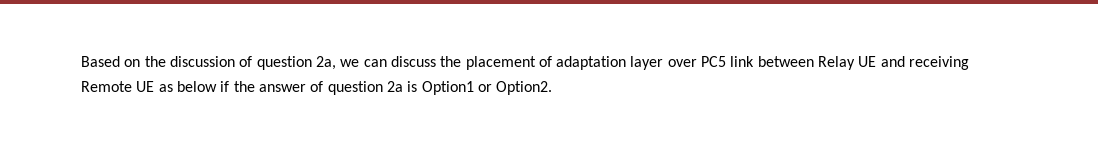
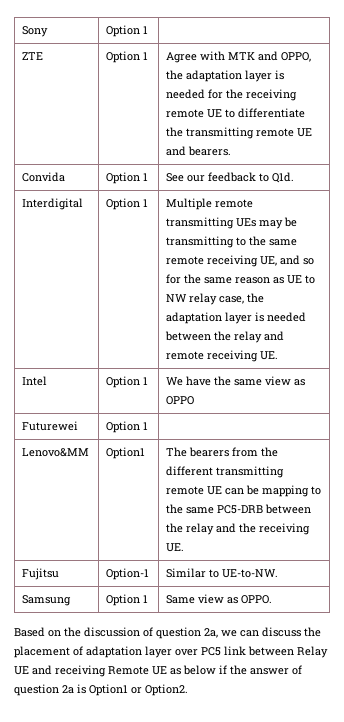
+ Sony | Option 1 |
+ ZTE | Option 1 | Agree with MTK and OPPO, the adaptation layer is needed for the receiving remote UE to differentiate the transmitting remote UE and bearers.
+ Convida | Option 1 | See our feedback to Q1d.
+ Interdigital | Option 1 | Multiple remote transmitting UEs may be transmitting to the same remote receiving UE, and so for the same reason as UE to NW relay case, the adaptation layer is needed between the relay and remote receiving UE.
+ Intel | Option 1 | We have the same view as OPPO
+ Futurewei | Option 1 |
+ Lenovo&MM | Option1 | The bearers from the different transmitting remote UE can be mapping to the same PC5-DRB between the relay and the receiving UE.
+ Fujitsu | Option-1 | Similar to UE-to-NW.
+ Samsung | Option 1 | Same view as OPPO.

